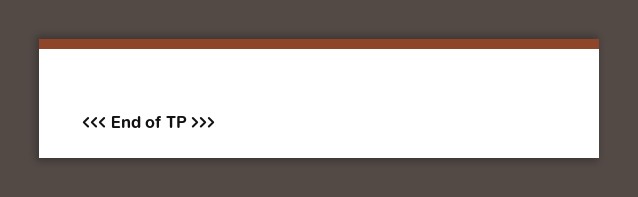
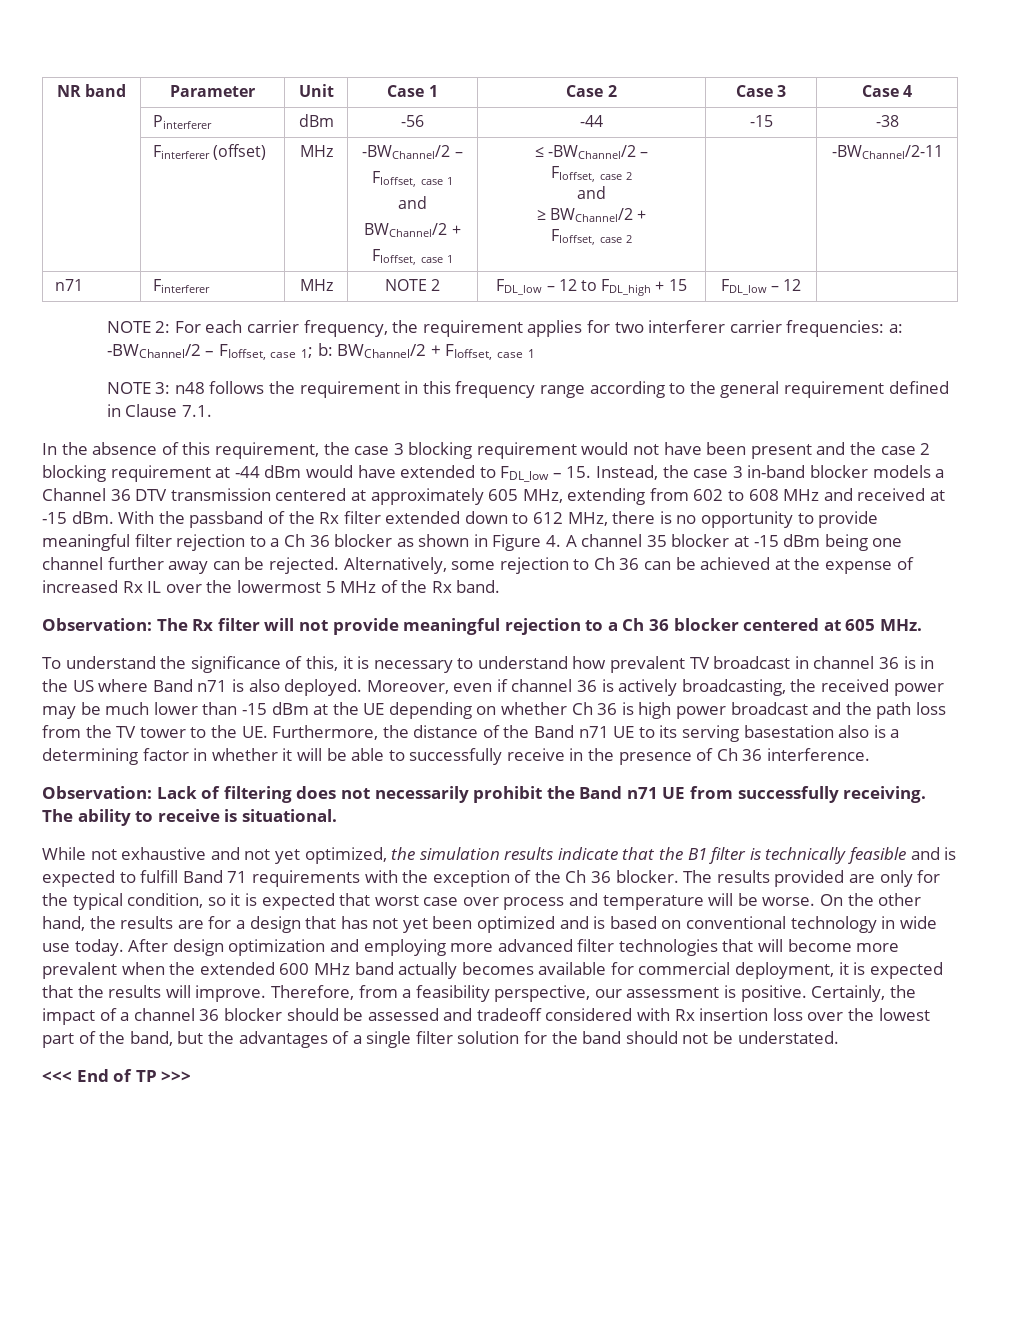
+ NR band | Parameter | Unit | Case 1 | Case 2 | Case 3 | Case 4
+ | Pinterferer | dBm | -56 | -44 | -15 | -38
+ | Finterferer (offset) | MHz | -BWChannel/2 –
+ FIoffset, case 1
+ and
+ BWChannel/2 +
+ FIoffset, case 1 | ≤ -BWChannel/2 –
+ FIoffset, case 2
+ and
+ ≥ BWChannel/2 +
+ FIoffset, case 2 | | -BWChannel/2-11
+ n71 | Finterferer | MHz | NOTE 2 | FDL_low – 12 to FDL_high + 15 | FDL_low – 12 |
+ NOTE 2: For each carrier frequency, the requirement applies for two interferer carrier frequencies: a: -BWChannel/2 – FIoffset, case 1; b: BWChannel/2 + FIoffset, case 1
+ NOTE 3: n48 follows the requirement in this frequency range according to the general requirement defined in Clause 7.1.
+ In the absence of this requirement, the case 3 blocking requirement would not have been present and the case 2 blocking requirement at -44 dBm would have extended to FDL_low – 15. Instead, the case 3 in-band blocker models a Channel 36 DTV transmission centered at approximately 605 MHz, extending from 602 to 608 MHz and received at -15 dBm. With the passband of the Rx filter extended down to 612 MHz, there is no opportunity to provide meaningful filter rejection to a Ch 36 blocker as shown in Figure 4. A channel 35 blocker at -15 dBm being one channel further away can be rejected. Alternatively, some rejection to Ch 36 can be achieved at the expense of increased Rx IL over the lowermost 5 MHz of the Rx band.
+ Observation: The Rx filter will not provide meaningful rejection to a Ch 36 blocker centered at 605 MHz.
+ To understand the significance of this, it is necessary to understand how prevalent TV broadcast in channel 36 is in the US where Band n71 is also deployed. Moreover, even if channel 36 is actively broadcasting, the received power may be much lower than -15 dBm at the UE depending on whether Ch 36 is high power broadcast and the path loss from the TV tower to the UE. Furthermore, the distance of the Band n71 UE to its serving basestation also is a determining factor in whether it will be able to successfully receive in the presence of Ch 36 interference.
+ Observation: Lack of filtering does not necessarily prohibit the Band n71 UE from successfully receiving. The ability to receive is situational.
+ While not exhaustive and not yet optimized, the simulation results indicate that the B1 filter is technically feasible and is expected to fulfill Band 71 requirements with the exception of the Ch 36 blocker. The results provided are only for the typical condition, so it is expected that worst case over process and temperature will be worse. On the other hand, the results are for a design that has not yet been optimized and is based on conventional technology in wide use today. After design optimization and employing more advanced filter technologies that will become more prevalent when the extended 600 MHz band actually becomes available for commercial deployment, it is expected that the results will improve. Therefore, from a feasibility perspective, our assessment is positive. Certainly, the impact of a channel 36 blocker should be assessed and tradeoff considered with Rx insertion loss over the lowest part of the band, but the advantages of a single filter solution for the band should not be understated.

